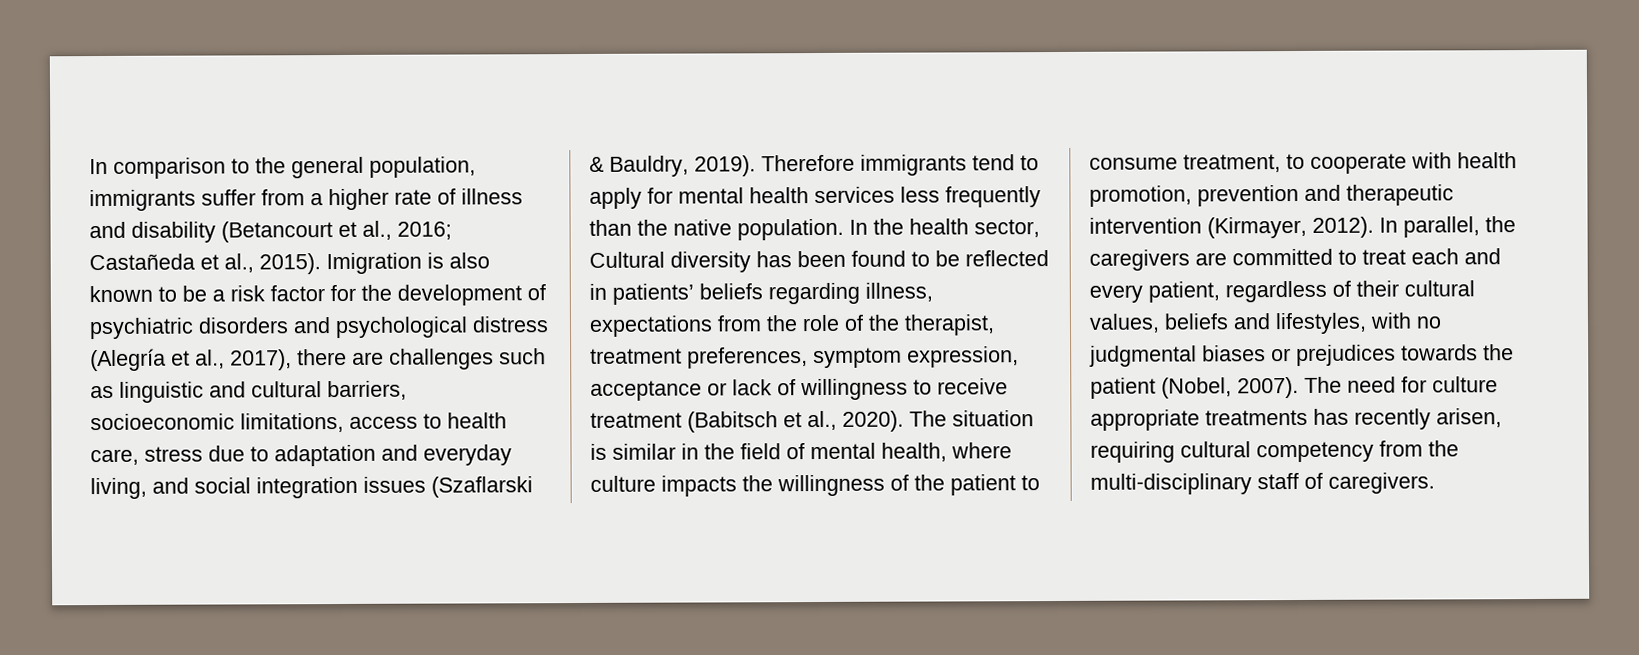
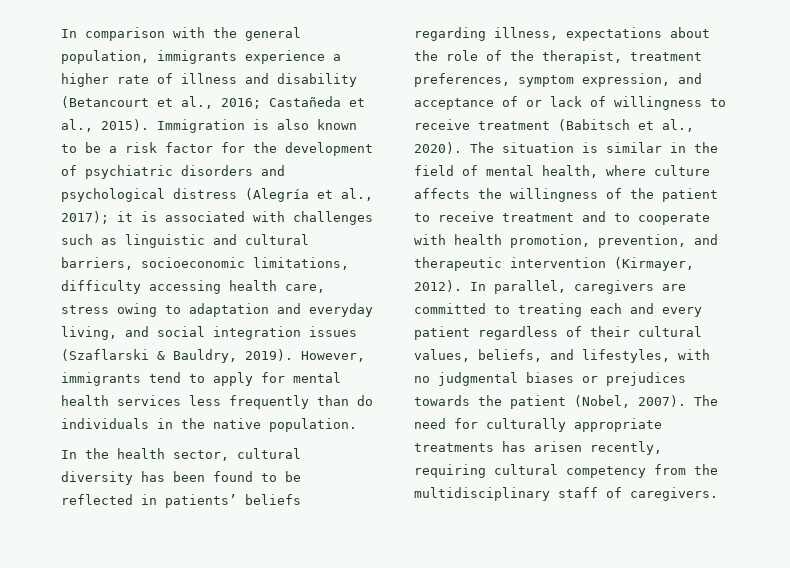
- In comparison to the general population, immigrants suffer from a higher rate of illness and disability (Betancourt et al., 2016; Castañeda et al., 2015).
+ In comparison with the general population, immigrants experience a higher rate of illness and disability (Betancourt et al., 2016; Castañeda et al., 2015).
- Imigration is also known to be a risk factor for the development of psychiatric disorders and psychological distress (Alegría et al., 2017), there are challenges such as linguistic and cultural barriers, socioeconomic limitations, access to health care, stress due to adaptation and everyday living, and social integration issues (Szaflarski & Bauldry, 2019).
+ Immigration is also known to be a risk factor for the development of psychiatric disorders and psychological distress (Alegría et al., 2017); it is associated with challenges such as linguistic and cultural barriers, socioeconomic limitations, difficulty accessing health care, stress owing to adaptation and everyday living, and social integration issues (Szaflarski & Bauldry, 2019).
- Therefore immigrants tend to apply for mental health services less frequently than the native population. In the health sector, Cultural diversity has been found to be reflected in patients’ beliefs regarding illness, expectations from the role of the therapist, treatment preferences, symptom expression, acceptance or lack of willingness to receive treatment (Babitsch et al., 2020).
+ However, immigrants tend to apply for mental health services less frequently than do individuals in the native population.
+ In the health sector, cultural diversity has been found to be reflected in patients’ beliefs regarding illness, expectations about the role of the therapist, treatment preferences, symptom expression, and acceptance of or lack of willingness to receive treatment (Babitsch et al., 2020).
- The situation is similar in the field of mental health, where culture impacts the willingness of the patient to consume treatment, to cooperate with health promotion, prevention and therapeutic intervention (Kirmayer, 2012).
+ The situation is similar in the field of mental health, where culture affects the willingness of the patient to receive treatment and to cooperate with health promotion, prevention, and therapeutic intervention (Kirmayer, 2012).
- In parallel, the caregivers are committed to treat each and every patient, regardless of their cultural values, beliefs and lifestyles, with no judgmental biases or prejudices towards the patient (Nobel, 2007).
+ In parallel, caregivers are committed to treating each and every patient regardless of their cultural values, beliefs, and lifestyles, with no judgmental biases or prejudices towards the patient (Nobel, 2007).
- The need for culture appropriate treatments has recently arisen, requiring cultural competency from the multi-disciplinary staff of caregivers.
+ The need for culturally appropriate treatments has arisen recently, requiring cultural competency from the multidisciplinary staff of caregivers.

